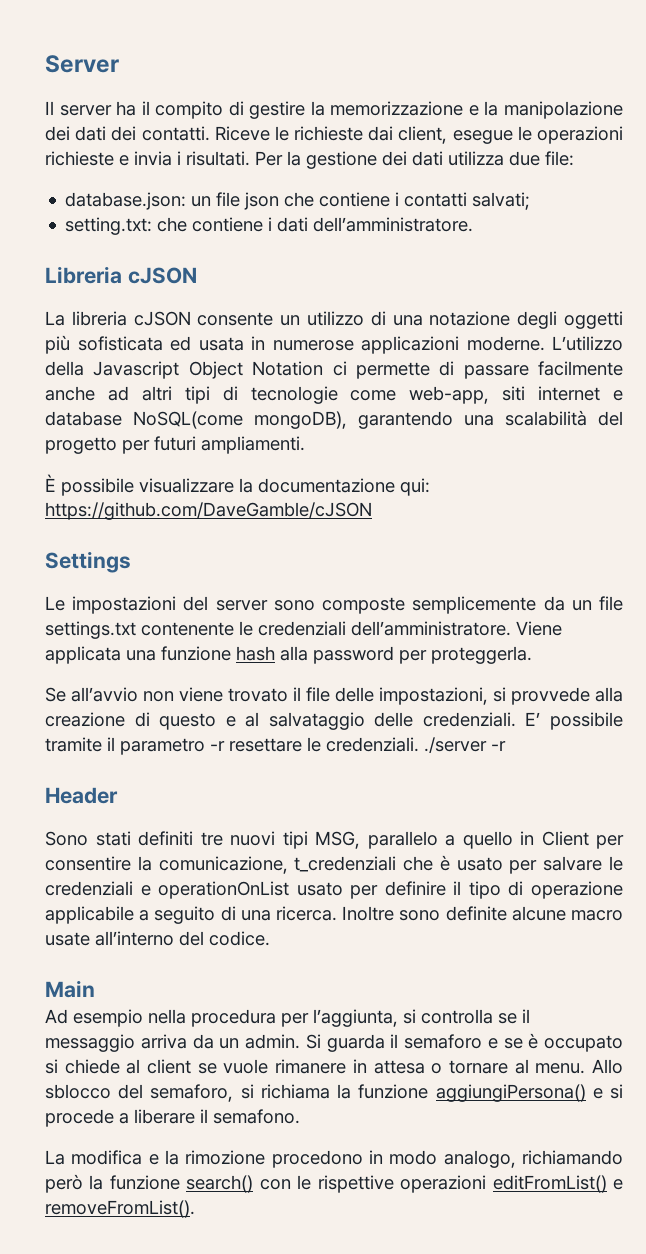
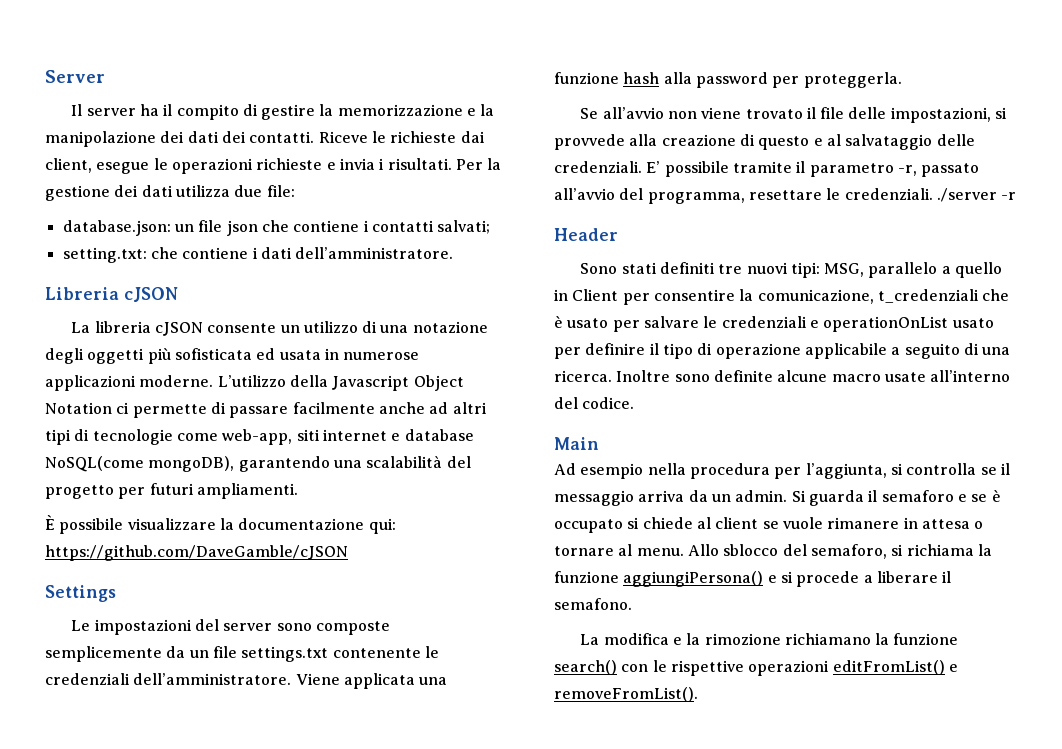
- E’ possibile tramite il parametro -r resettare le credenziali. ./server -r
+ E’ possibile tramite il parametro -r, passato all’avvio del programma, resettare le credenziali. ./server -r
- Sono stati definiti tre nuovi tipi MSG, parallelo a quello in Client per consentire la comunicazione, t_credenziali che è usato per salvare le credenziali e operationOnList usato per definire il tipo di operazione applicabile a seguito di una ricerca.
+ Sono stati definiti tre nuovi tipi: MSG, parallelo a quello in Client per consentire la comunicazione, t_credenziali che è usato per salvare le credenziali e operationOnList usato per definire il tipo di operazione applicabile a seguito di una ricerca.
- La modifica e la rimozione procedono in modo analogo, richiamando però la funzione search() con le rispettive operazioni editFromList() e removeFromList().
+ La modifica e la rimozione richiamano la funzione search() con le rispettive operazioni editFromList() e removeFromList().

